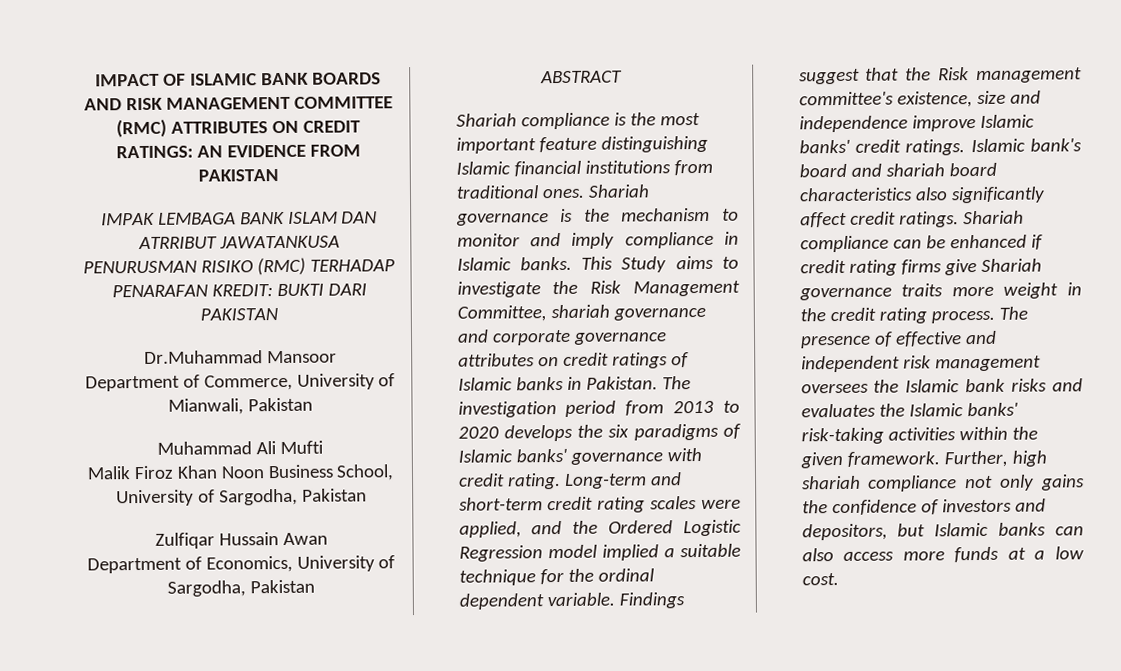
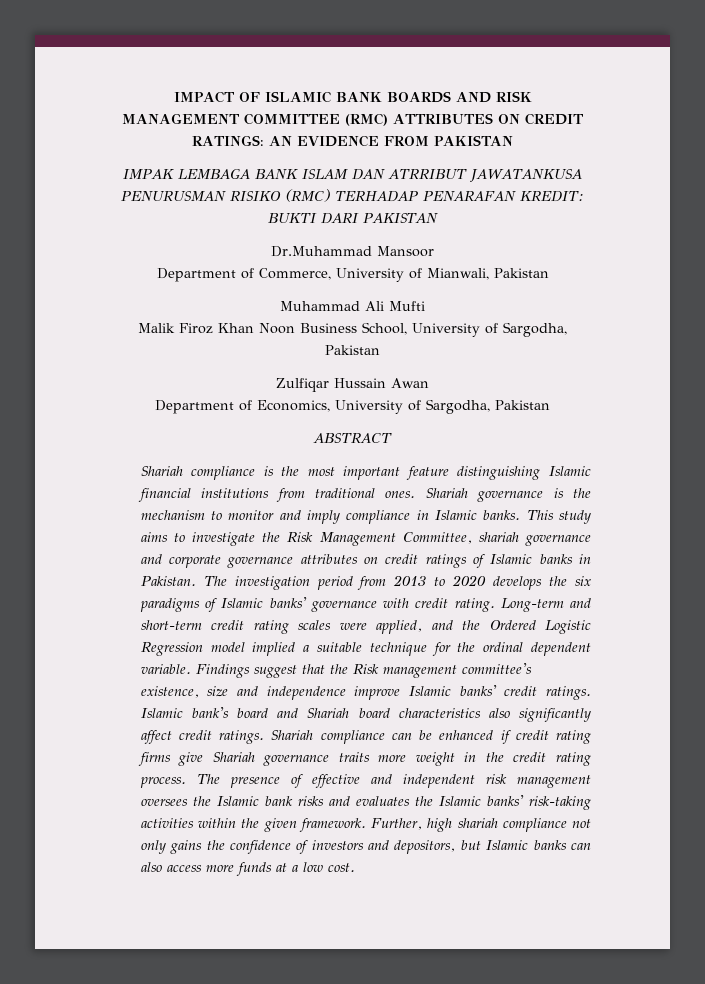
- This Study aims to investigate the Risk Management Committee, shariah governance and corporate governance attributes on credit ratings of Islamic banks in Pakistan.
+ This study aims to investigate the Risk Management Committee, shariah governance and corporate governance attributes on credit ratings of Islamic banks in Pakistan.
- Islamic bank's board and shariah board characteristics also significantly affect credit ratings.
+ Islamic bank's board and Shariah board characteristics also significantly affect credit ratings.

